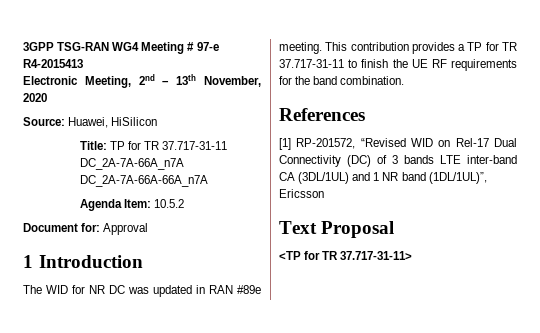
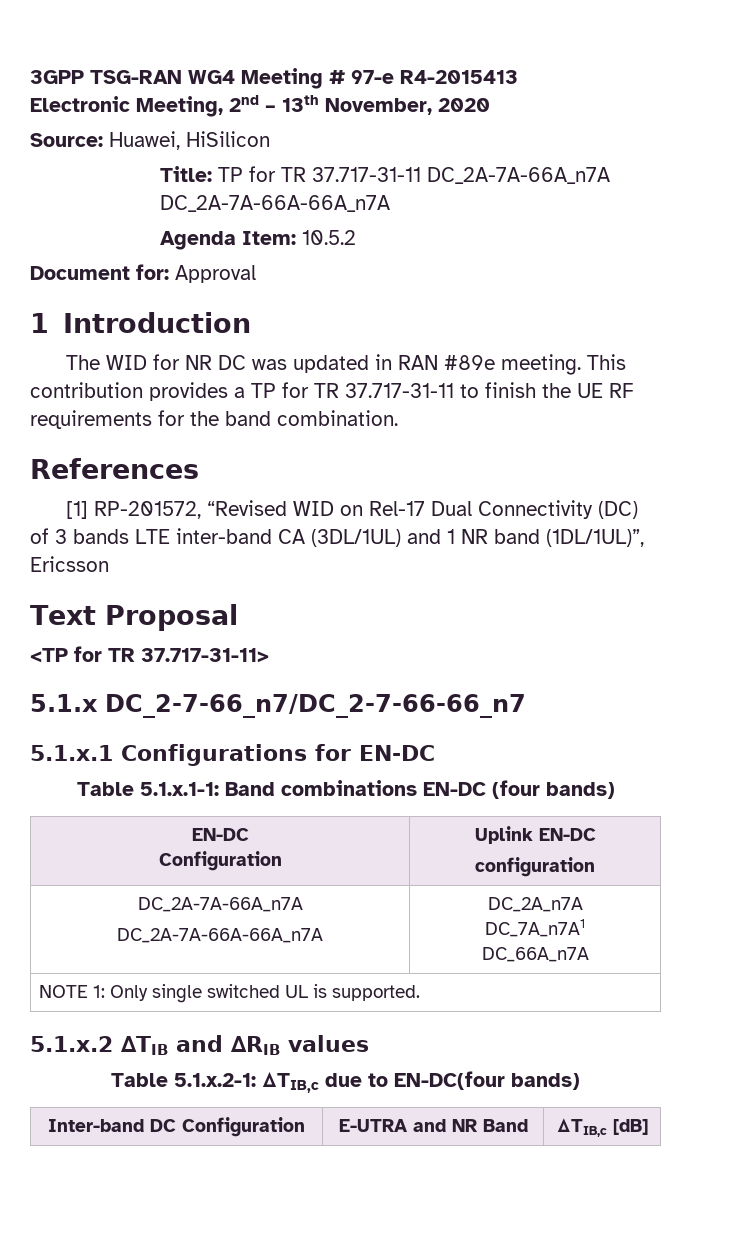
+ 5.1.x DC_2-7-66_n7/DC_2-7-66-66_n7
+ 5.1.x.1 Configurations for EN-DC
+ Table 5.1.x.1-1: Band combinations EN-DC (four bands)
+ EN-DC
+ Configuration | Uplink EN-DC
+ configuration
+ DC_2A-7A-66A_n7A
+ DC_2A-7A-66A-66A_n7A | DC_2A_n7A
+ DC_7A_n7A1
+ DC_66A_n7A
+ NOTE 1: Only single switched UL is supported.
+ 5.1.x.2 ∆TIB and ∆RIB values
+ Table 5.1.x.2-1: ΔTIB,c due to EN-DC(four bands)
+ Inter-band DC Configuration | E-UTRA and NR Band | ΔTIB,c [dB]

